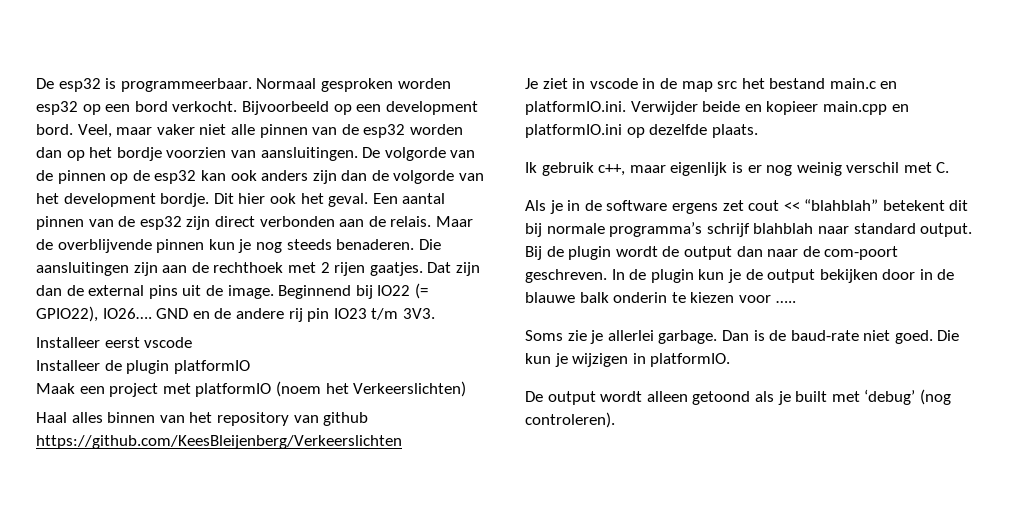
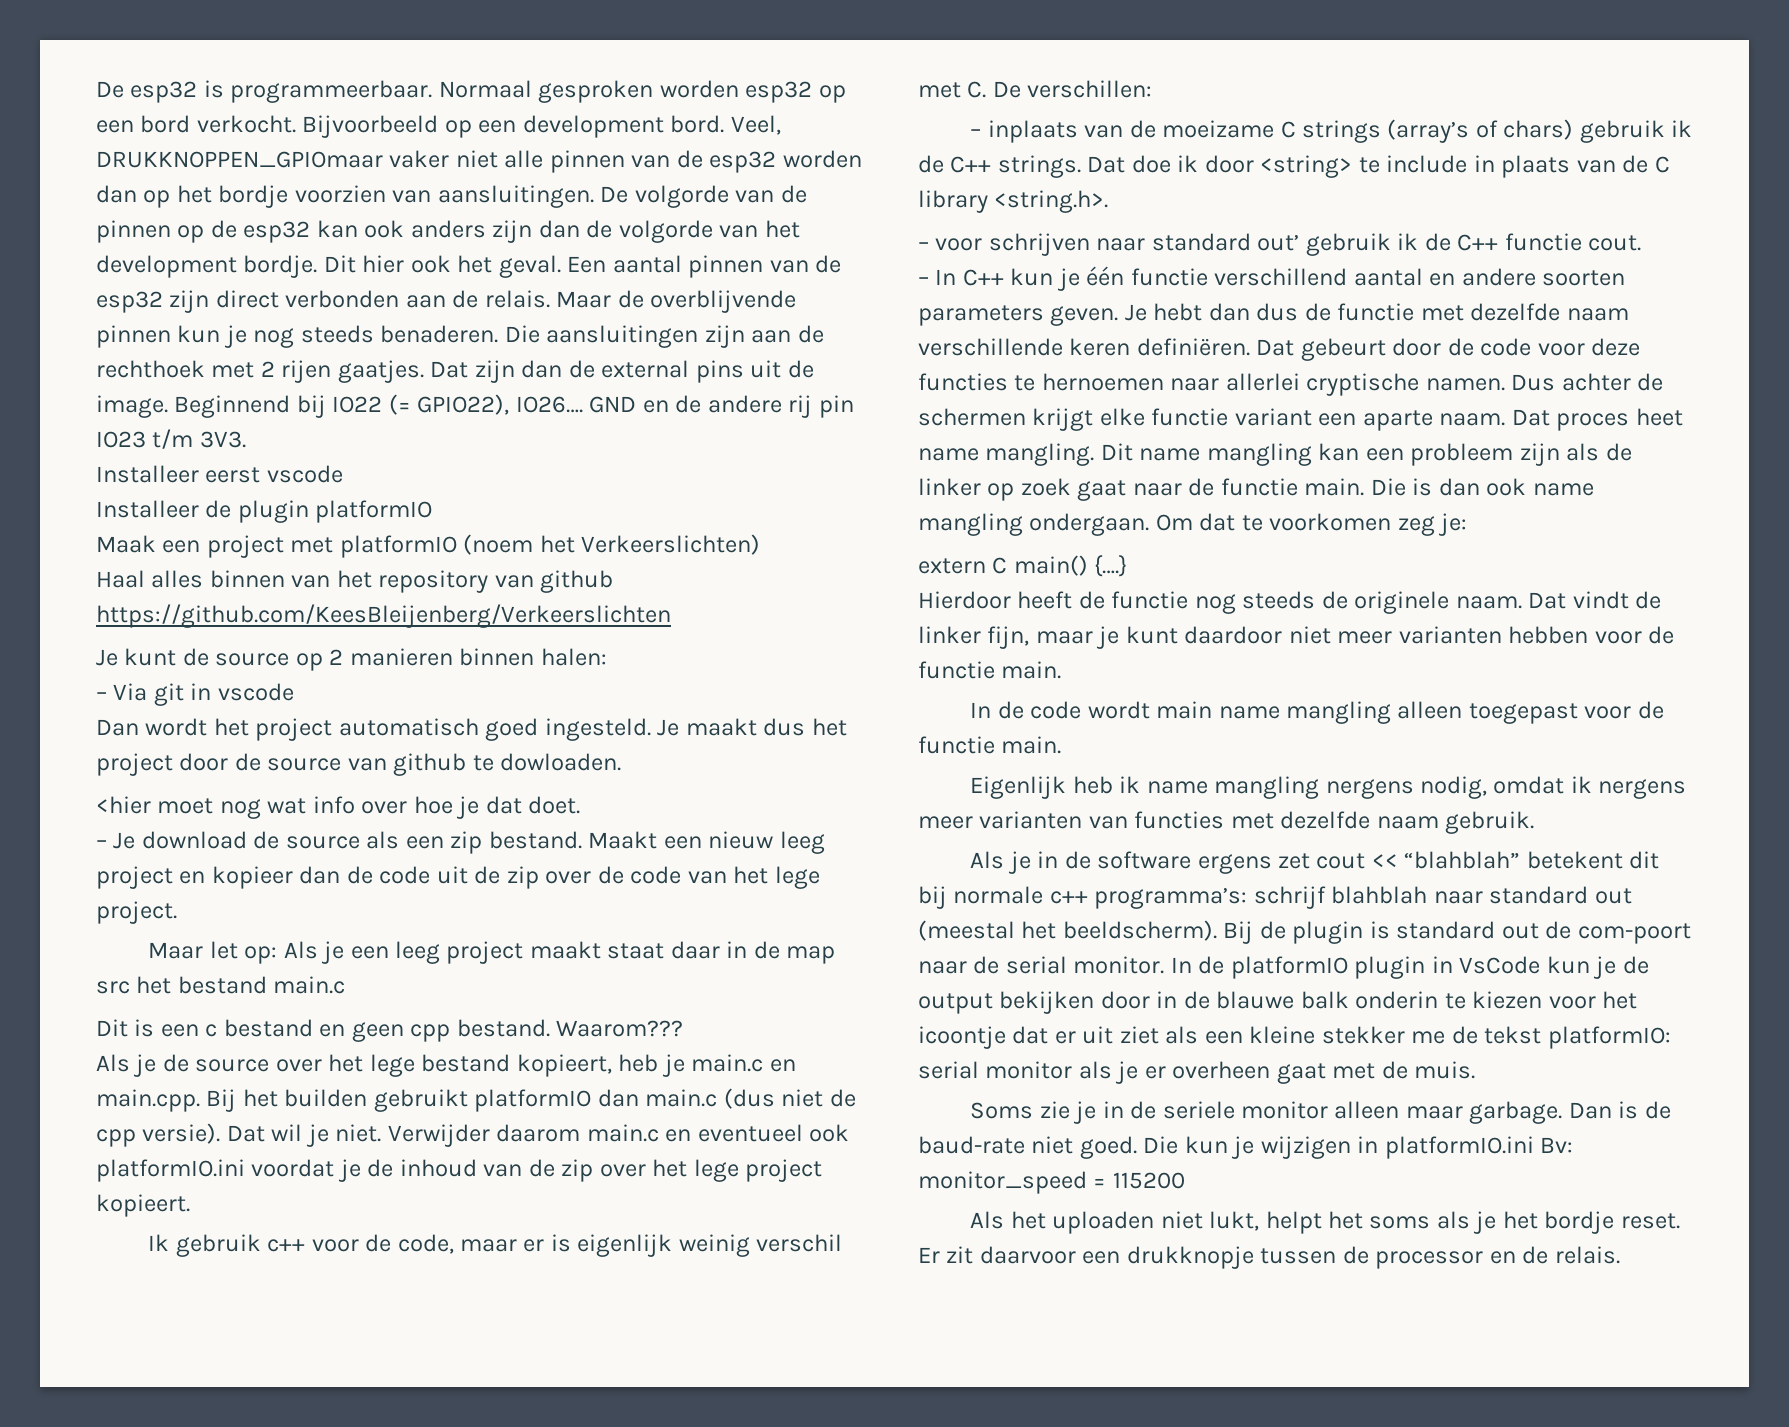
- Veel, maar vaker niet alle pinnen van de esp32 worden dan op het bordje voorzien van aansluitingen.
+ Veel, DRUKKNOPPEN_GPIOmaar vaker niet alle pinnen van de esp32 worden dan op het bordje voorzien van aansluitingen.
- Je ziet in vscode in de map src het bestand main.c en platformIO.ini. Verwijder beide en kopieer main.cpp en platformIO.ini op dezelfde plaats.
- Ik gebruik c++, maar eigenlijk is er nog weinig verschil met C.
+ Je kunt de source op 2 manieren binnen halen:
+ – Via git in vscode
+ Dan wordt het project automatisch goed ingesteld. Je maakt dus het project door de source van github te dowloaden.
+ <hier moet nog wat info over hoe je dat doet.
+ – Je download de source als een zip bestand. Maakt een nieuw leeg project en kopieer dan de code uit de zip over de code van het lege project.
+ Maar let op: Als je een leeg project maakt staat daar in de map src het bestand main.c
+ Dit is een c bestand en geen cpp bestand. Waarom???
+ Als je de source over het lege bestand kopieert, heb je main.c en main.cpp. Bij het builden gebruikt platformIO dan main.c (dus niet de cpp versie). Dat wil je niet. Verwijder daarom main.c en eventueel ook platformIO.ini voordat je de inhoud van de zip over het lege project kopieert.
+ Ik gebruik c++ voor de code, maar er is eigenlijk weinig verschil met C. De verschillen:
+ – inplaats van de moeizame C strings (array’s of chars) gebruik ik de C++ strings. Dat doe ik door <string> te include in plaats van de C library <string.h>.
+ – voor schrijven naar standard out’ gebruik ik de C++ functie cout.
+ – In C++ kun je één functie verschillend aantal en andere soorten parameters geven. Je hebt dan dus de functie met dezelfde naam verschillende keren definiëren. Dat gebeurt door de code voor deze functies te hernoemen naar allerlei cryptische namen. Dus achter de schermen krijgt elke functie variant een aparte naam. Dat proces heet name mangling. Dit name mangling kan een probleem zijn als de linker op zoek gaat naar de functie main. Die is dan ook name mangling ondergaan. Om dat te voorkomen zeg je:
+ extern C main() {….}
+ Hierdoor heeft de functie nog steeds de originele naam. Dat vindt de linker fijn, maar je kunt daardoor niet meer varianten hebben voor de functie main.
+ In de code wordt main name mangling alleen toegepast voor de functie main.
+ Eigenlijk heb ik name mangling nergens nodig, omdat ik nergens meer varianten van functies met dezelfde naam gebruik.
- Als je in de software ergens zet cout << “blahblah” betekent dit bij normale programma’s schrijf blahblah naar standard output. Bij de plugin wordt de output dan naar de com-poort geschreven. In de plugin kun je de output bekijken door in de blauwe balk onderin te kiezen voor …..
- Soms zie je allerlei garbage.
+ Als je in de software ergens zet cout << “blahblah” betekent dit bij normale c++ programma’s: schrijf blahblah naar standard out (meestal het beeldscherm). Bij de plugin is standard out de com-poort naar de serial monitor. In de platformIO plugin in VsCode kun je de output bekijken door in de blauwe balk onderin te kiezen voor het icoontje dat er uit ziet als een kleine stekker me de tekst platformIO: serial monitor als je er overheen gaat met de muis.
+ Soms zie je in de seriele monitor alleen maar garbage.
- Die kun je wijzigen in platformIO.
- De output wordt alleen getoond als je built met ‘debug’ (nog controleren).
+ Die kun je wijzigen in platformIO.ini Bv: monitor_speed = 115200
+ Als het uploaden niet lukt, helpt het soms als je het bordje reset. Er zit daarvoor een drukknopje tussen de processor en de relais.

